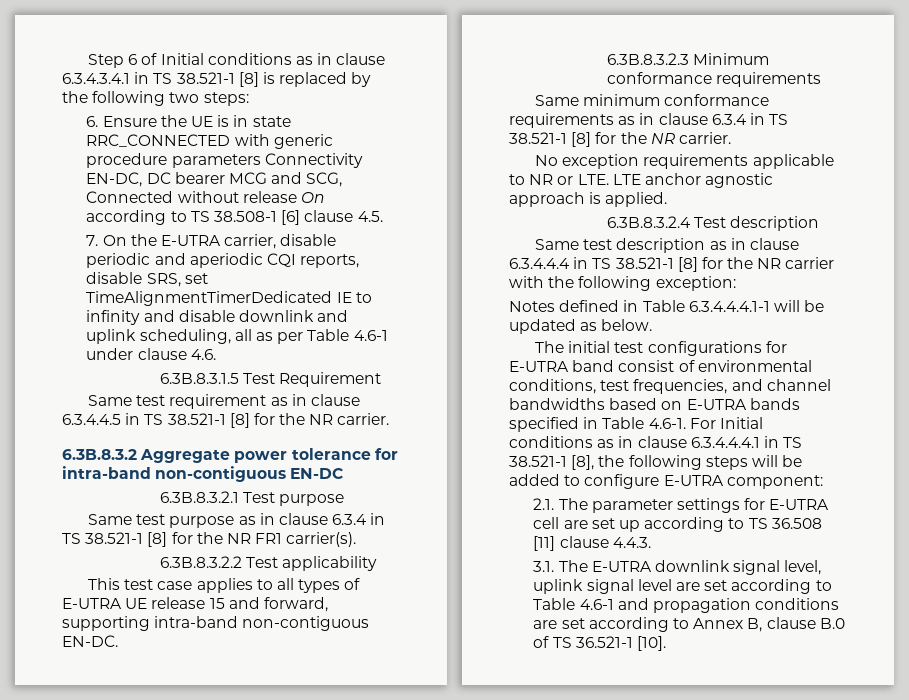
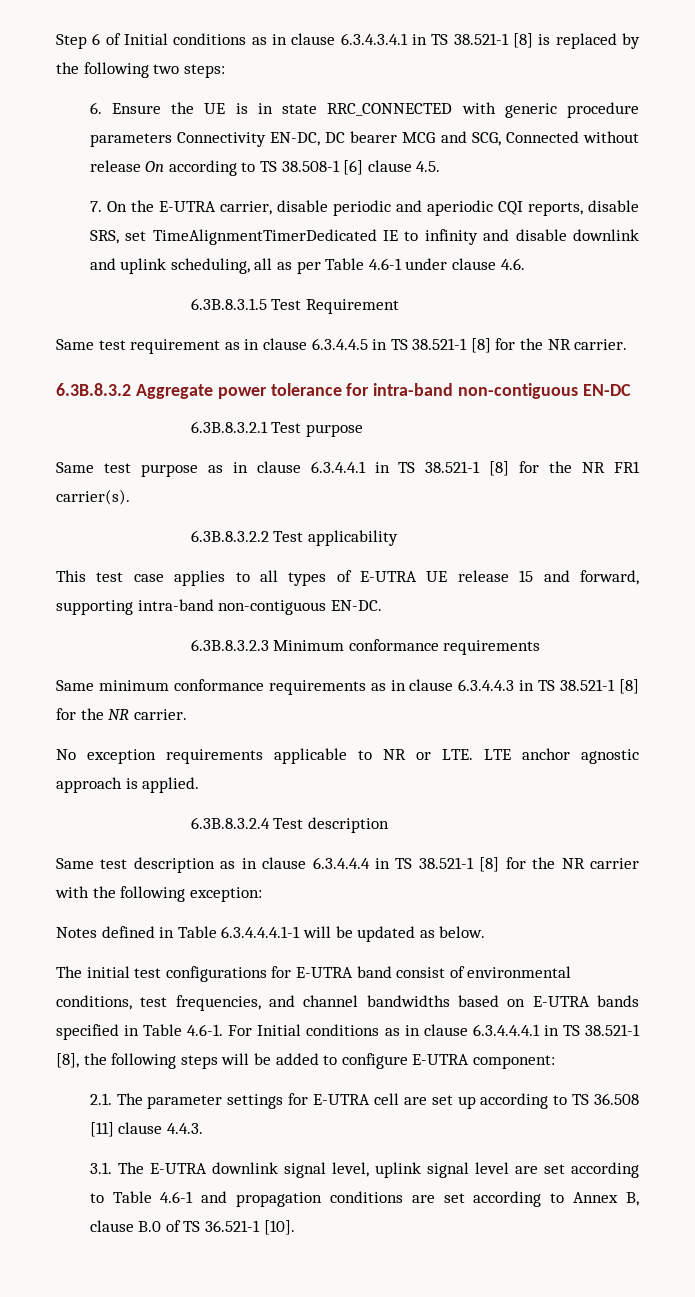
- Same test purpose as in clause 6.3.4 in TS 38.521-1 [8] for the NR FR1 carrier(s).
+ Same test purpose as in clause 6.3.4.4.1 in TS 38.521-1 [8] for the NR FR1 carrier(s).
- Same minimum conformance requirements as in clause 6.3.4 in TS 38.521-1 [8] for the NR carrier.
+ Same minimum conformance requirements as in clause 6.3.4.4.3 in TS 38.521-1 [8] for the NR carrier.

